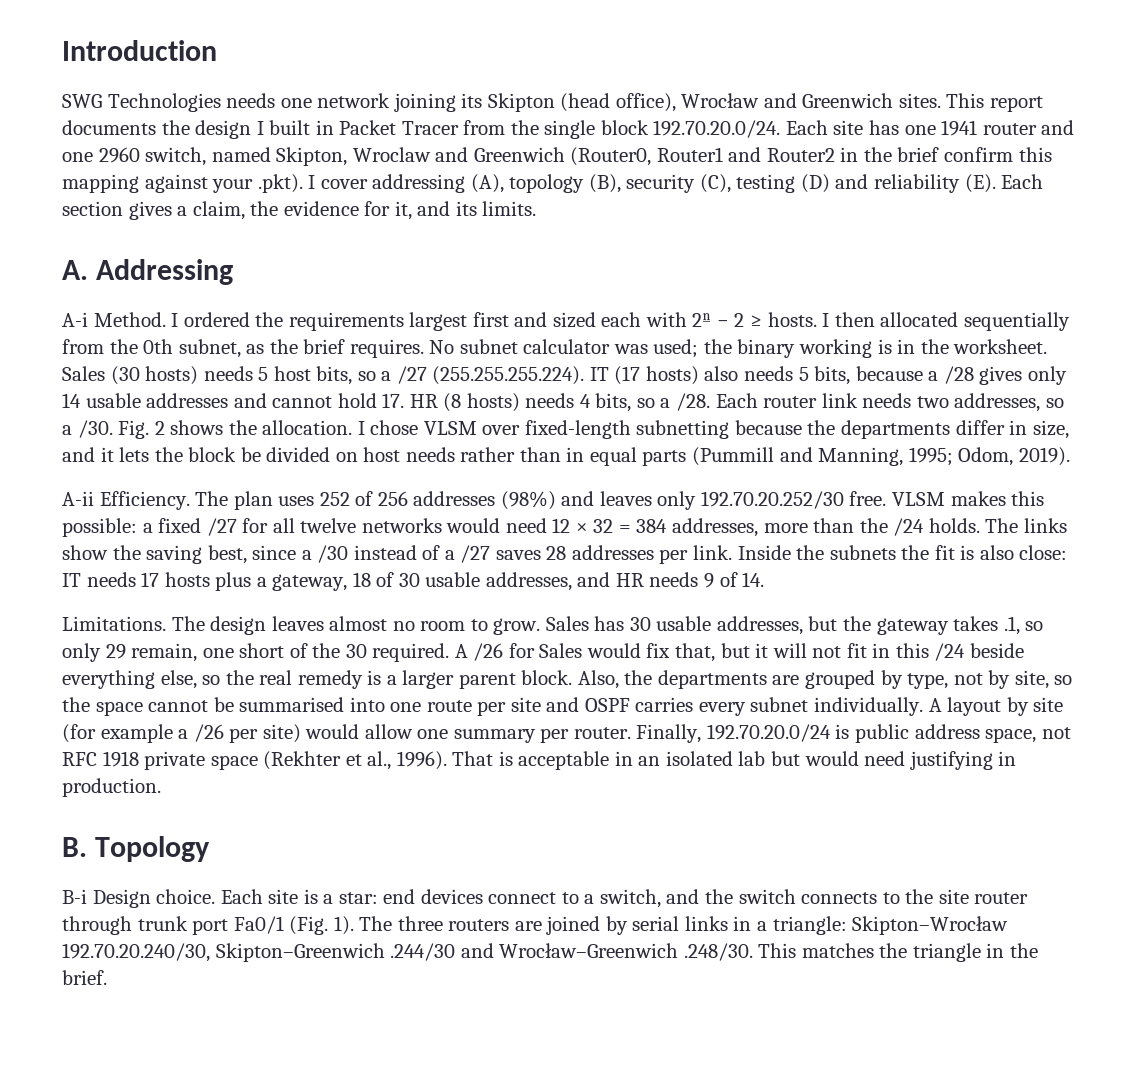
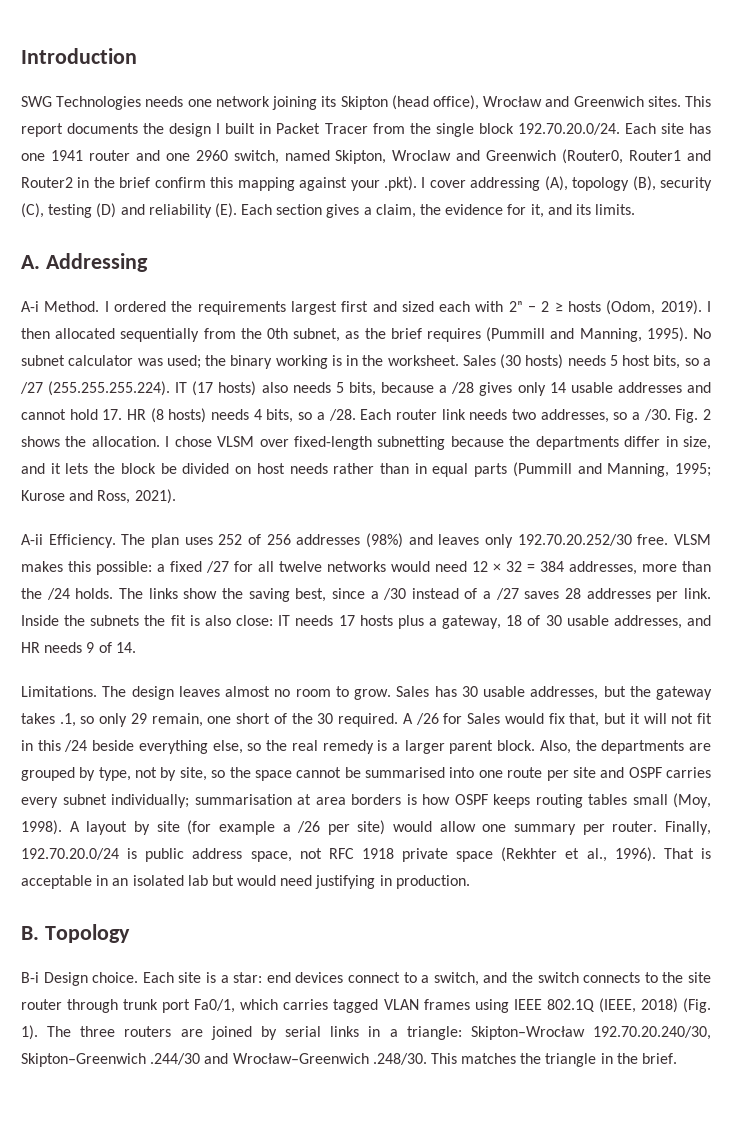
- I ordered the requirements largest first and sized each with 2ⁿ − 2 ≥ hosts.
+ I ordered the requirements largest first and sized each with 2ⁿ − 2 ≥ hosts (Odom, 2019).
- I then allocated sequentially from the 0th subnet, as the brief requires.
+ I then allocated sequentially from the 0th subnet, as the brief requires (Pummill and Manning, 1995).
- I chose VLSM over fixed-length subnetting because the departments differ in size, and it lets the block be divided on host needs rather than in equal parts (Pummill and Manning, 1995; Odom, 2019).
+ I chose VLSM over fixed-length subnetting because the departments differ in size, and it lets the block be divided on host needs rather than in equal parts (Pummill and Manning, 1995; Kurose and Ross, 2021).
- Also, the departments are grouped by type, not by site, so the space cannot be summarised into one route per site and OSPF carries every subnet individually.
+ Also, the departments are grouped by type, not by site, so the space cannot be summarised into one route per site and OSPF carries every subnet individually; summarisation at area borders is how OSPF keeps routing tables small (Moy, 1998).
- Each site is a star: end devices connect to a switch, and the switch connects to the site router through trunk port Fa0/1 (Fig. 1).
+ Each site is a star: end devices connect to a switch, and the switch connects to the site router through trunk port Fa0/1, which carries tagged VLAN frames using IEEE 802.1Q (IEEE, 2018) (Fig. 1).

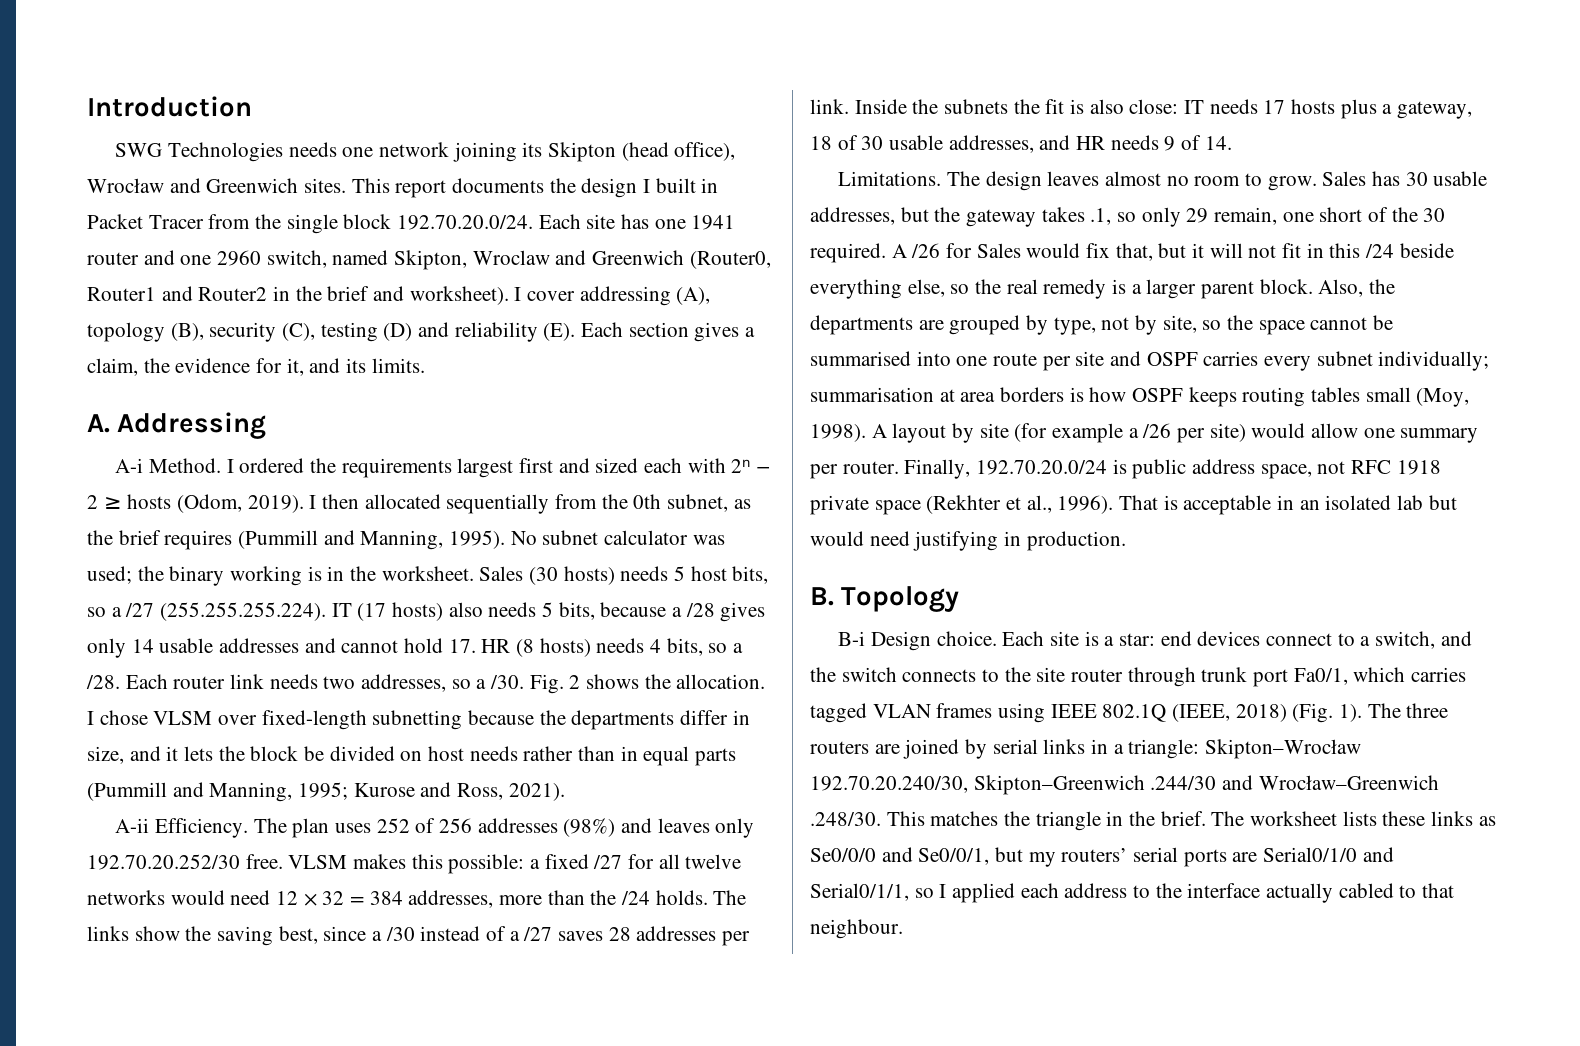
- This report documents the design I built in Packet Tracer from the single block 192.70.20.0/24. Each site has one 1941 router and one 2960 switch, named Skipton, Wroclaw and Greenwich (Router0, Router1 and Router2 in the brief confirm this mapping against your .pkt). I cover addressing (A), topology (B), security (C), testing (D) and reliability (E). Each section gives a claim, the evidence for it, and its limits.
+ This report documents the design I built in Packet Tracer from the single block 192.70.20.0/24. Each site has one 1941 router and one 2960 switch, named Skipton, Wroclaw and Greenwich (Router0, Router1 and Router2 in the brief and worksheet). I cover addressing (A), topology (B), security (C), testing (D) and reliability (E). Each section gives a claim, the evidence for it, and its limits.
+ The worksheet lists these links as Se0/0/0 and Se0/0/1, but my routers’ serial ports are Serial0/1/0 and Serial0/1/1, so I applied each address to the interface actually cabled to that neighbour.

